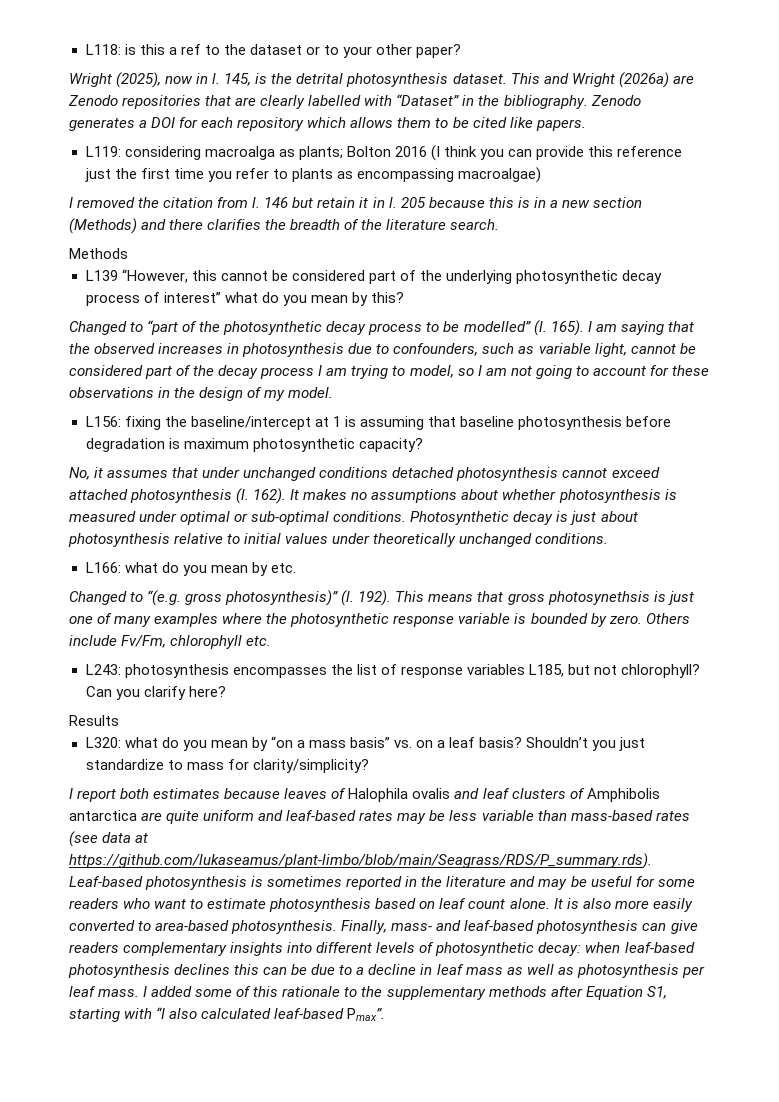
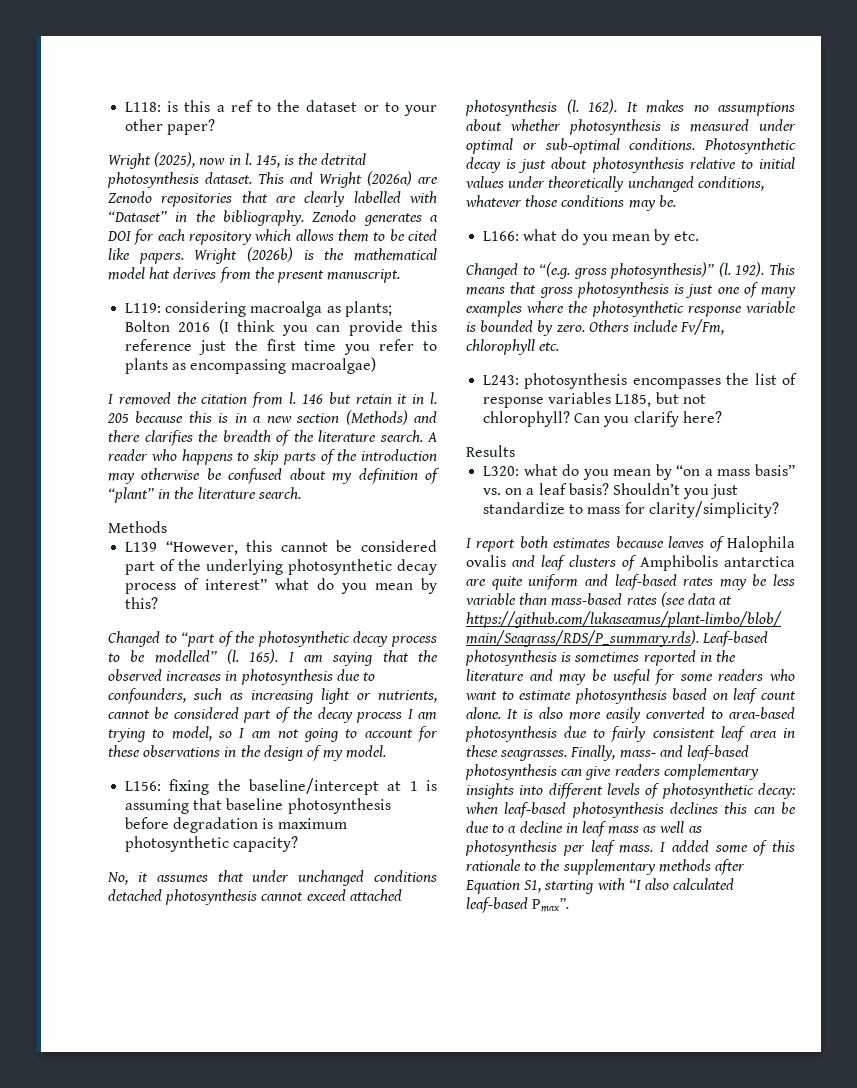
+ Wright (2026b) is the mathematical model hat derives from the present manuscript.
+ A reader who happens to skip parts of the introduction may otherwise be confused about my definition of “plant” in the literature search.
- I am saying that the observed increases in photosynthesis due to confounders, such as variable light, cannot be considered part of the decay process I am trying to model, so I am not going to account for these observations in the design of my model.
+ I am saying that the observed increases in photosynthesis due to confounders, such as increasing light or nutrients, cannot be considered part of the decay process I am trying to model, so I am not going to account for these observations in the design of my model.
- Photosynthetic decay is just about photosynthesis relative to initial values under theoretically unchanged conditions.
+ Photosynthetic decay is just about photosynthesis relative to initial values under theoretically unchanged conditions, whatever those conditions may be.
- This means that gross photosynethsis is just one of many examples where the photosynthetic response variable is bounded by zero.
+ This means that gross photosynthesis is just one of many examples where the photosynthetic response variable is bounded by zero.
- It is also more easily converted to area-based photosynthesis.
+ It is also more easily converted to area-based photosynthesis due to fairly consistent leaf area in these seagrasses.

